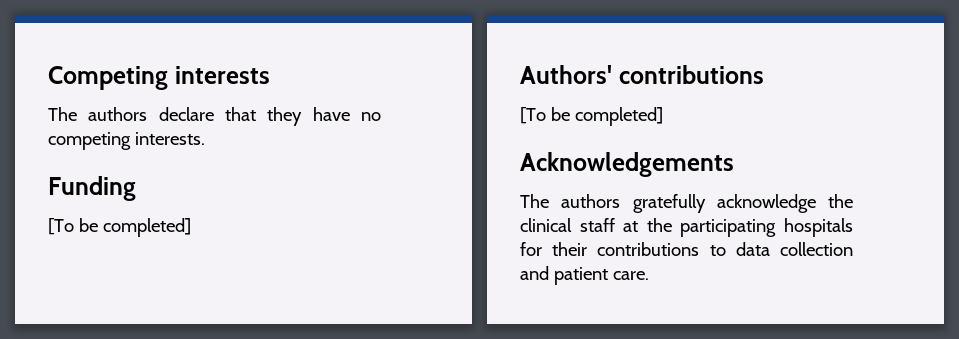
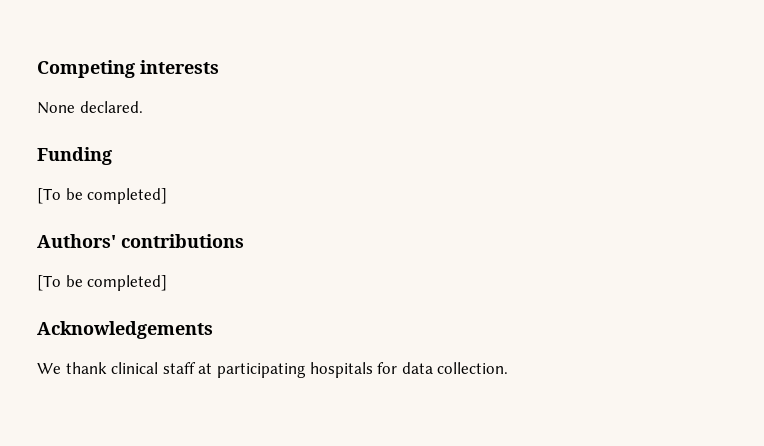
- The authors declare that they have no competing interests.
+ None declared.
- The authors gratefully acknowledge the clinical staff at the participating hospitals for their contributions to data collection and patient care.
+ We thank clinical staff at participating hospitals for data collection.

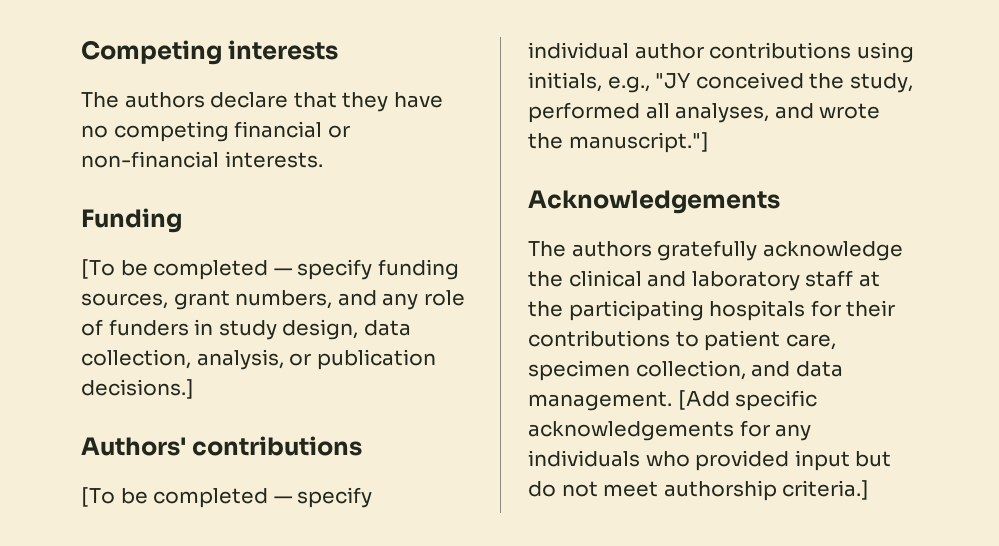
- None declared.
+ The authors declare that they have no competing financial or non-financial interests.
  Funding
- [To be completed]
+ [To be completed — specify funding sources, grant numbers, and any role of funders in study design, data collection, analysis, or publication decisions.]
  Authors' contributions
- [To be completed]
+ [To be completed — specify individual author contributions using initials, e.g., "JY conceived the study, performed all analyses, and wrote the manuscript."]
  Acknowledgements
- We thank clinical staff at participating hospitals for data collection.
+ The authors gratefully acknowledge the clinical and laboratory staff at the participating hospitals for their contributions to patient care, specimen collection, and data management. [Add specific acknowledgements for any individuals who provided input but do not meet authorship criteria.]

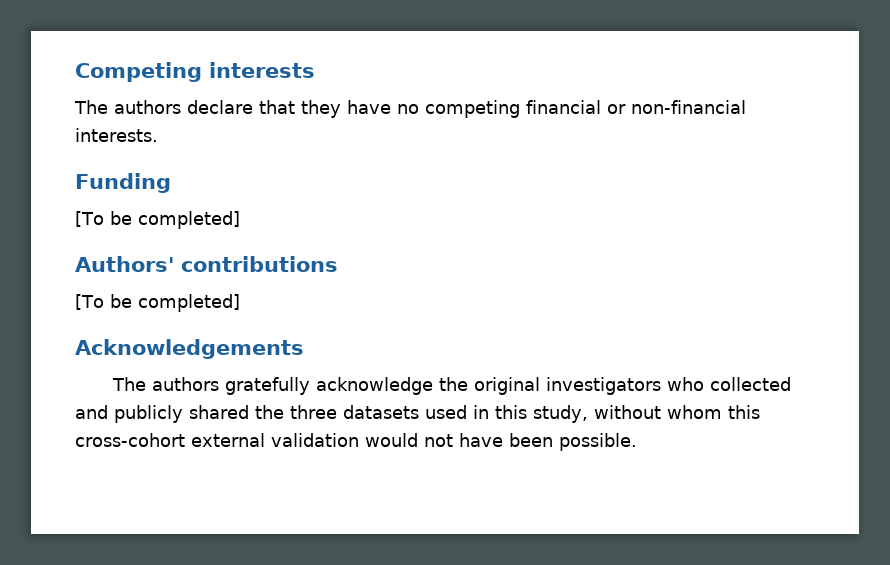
  Funding
- [To be completed — specify funding sources, grant numbers, and any role of funders in study design, data collection, analysis, or publication decisions.]
+ [To be completed]
  Authors' contributions
- [To be completed — specify individual author contributions using initials, e.g., "JY conceived the study, performed all analyses, and wrote the manuscript."]
+ [To be completed]
- The authors gratefully acknowledge the clinical and laboratory staff at the participating hospitals for their contributions to patient care, specimen collection, and data management. [Add specific acknowledgements for any individuals who provided input but do not meet authorship criteria.]
+ The authors gratefully acknowledge the original investigators who collected and publicly shared the three datasets used in this study, without whom this cross-cohort external validation would not have been possible.

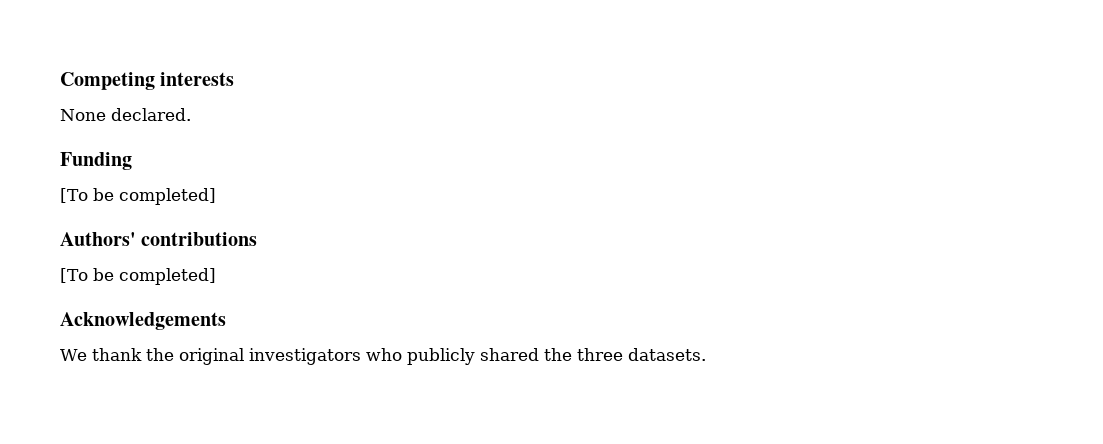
- The authors declare that they have no competing financial or non-financial interests.
+ None declared.
- The authors gratefully acknowledge the original investigators who collected and publicly shared the three datasets used in this study, without whom this cross-cohort external validation would not have been possible.
+ We thank the original investigators who publicly shared the three datasets.

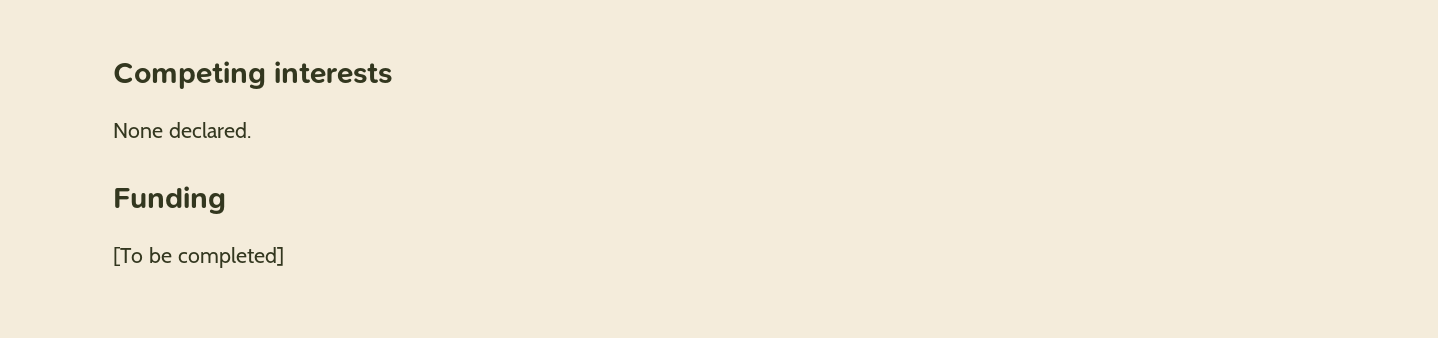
- Authors' contributions
- [To be completed]
- Acknowledgements
- We thank the original investigators who publicly shared the three datasets.

